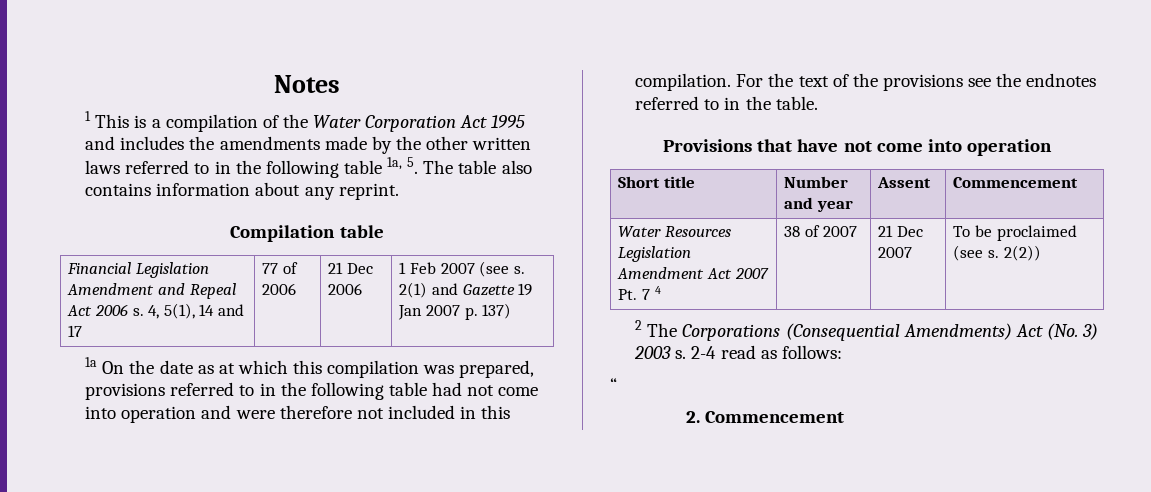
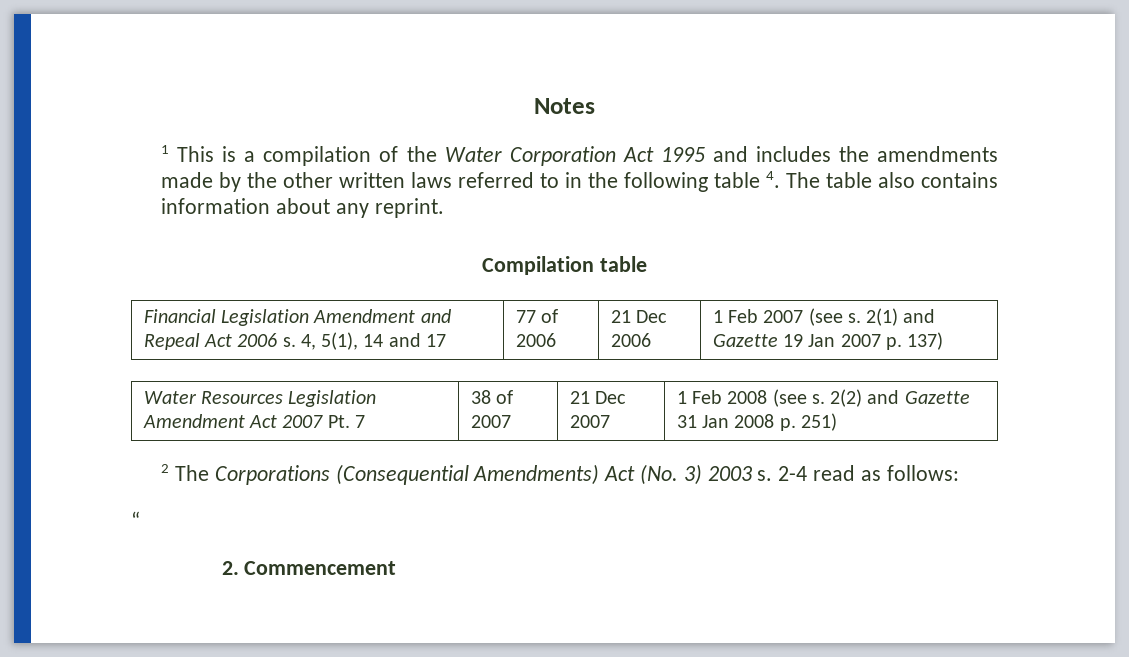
- 1 This is a compilation of the Water Corporation Act 1995 and includes the amendments made by the other written laws referred to in the following table 1a, 5. The table also contains information about any reprint.
+ 1 This is a compilation of the Water Corporation Act 1995 and includes the amendments made by the other written laws referred to in the following table 4. The table also contains information about any reprint.
- 1a On the date as at which this compilation was prepared, provisions referred to in the following table had not come into operation and were therefore not included in this compilation. For the text of the provisions see the endnotes referred to in the table.
- Provisions that have not come into operation
- Short title | Number and year | Assent | Commencement
- Water Resources Legislation Amendment Act 2007 Pt. 7 4 | 38 of 2007 | 21 Dec 2007 | To be proclaimed (see s. 2(2))
+ Water Resources Legislation Amendment Act 2007 Pt. 7 | 38 of 2007 | 21 Dec 2007 | 1 Feb 2008 (see s. 2(2) and Gazette 31 Jan 2008 p. 251)

